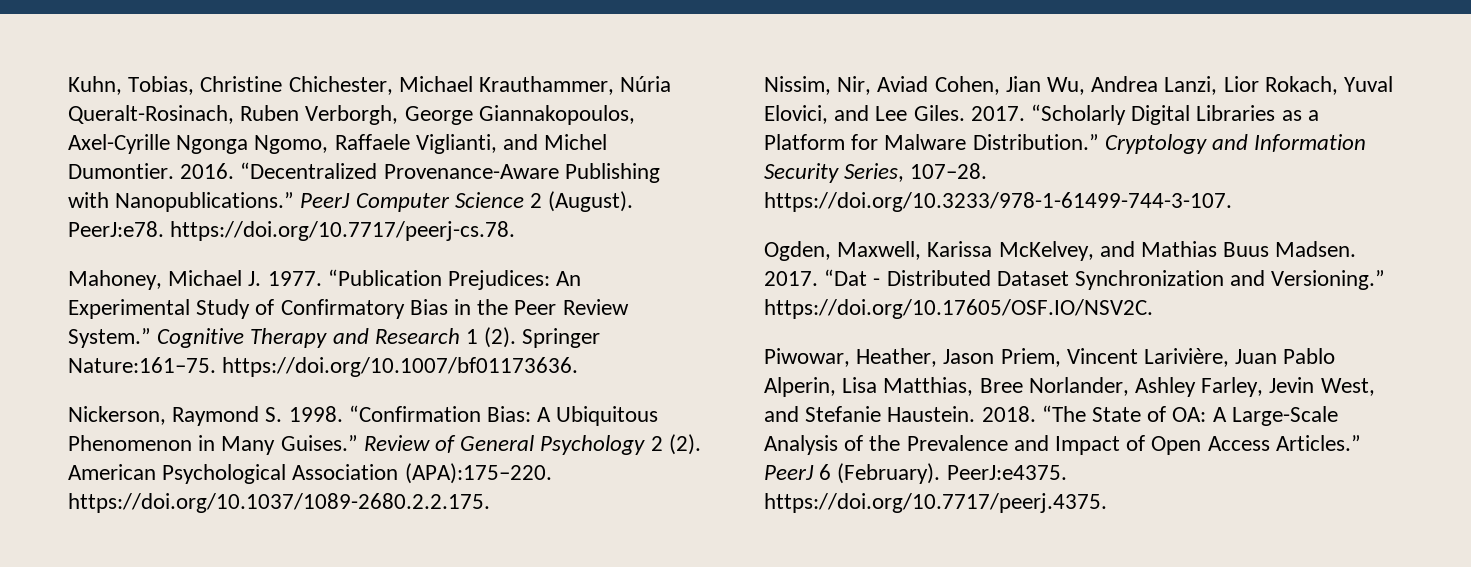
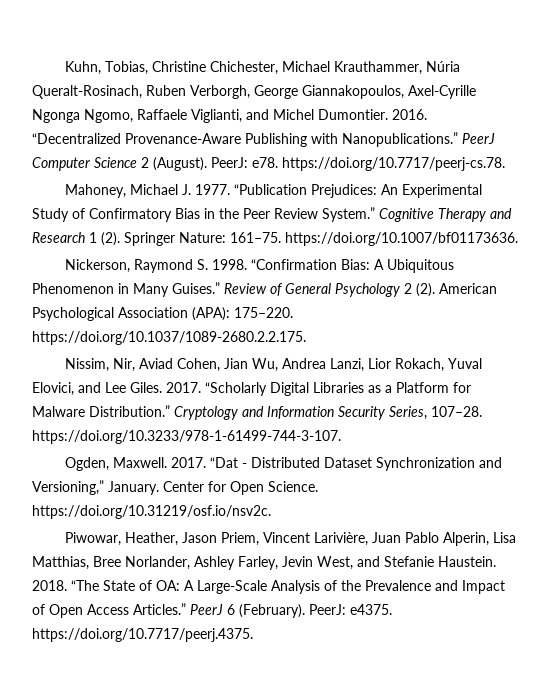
- PeerJ:e78. https://doi.org/10.7717/peerj-cs.78.
+ PeerJ: e78. https://doi.org/10.7717/peerj-cs.78.
- Springer Nature:161–75. https://doi.org/10.1007/bf01173636.
+ Springer Nature: 161–75. https://doi.org/10.1007/bf01173636.
- American Psychological Association (APA):175–220. https://doi.org/10.1037/1089-2680.2.2.175.
+ American Psychological Association (APA): 175–220. https://doi.org/10.1037/1089-2680.2.2.175.
- Ogden, Maxwell, Karissa McKelvey, and Mathias Buus Madsen.
+ Ogden, Maxwell.
- “Dat - Distributed Dataset Synchronization and Versioning.” https://doi.org/10.17605/OSF.IO/NSV2C.
+ “Dat - Distributed Dataset Synchronization and Versioning,” January. Center for Open Science. https://doi.org/10.31219/osf.io/nsv2c.
- PeerJ:e4375. https://doi.org/10.7717/peerj.4375.
+ PeerJ: e4375. https://doi.org/10.7717/peerj.4375.

